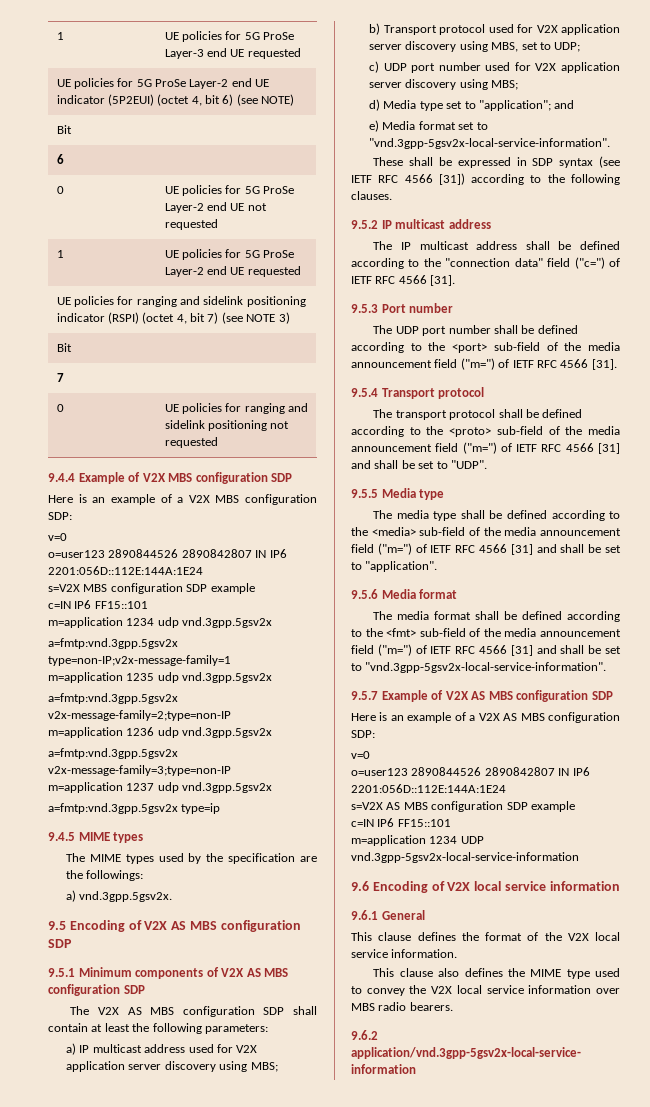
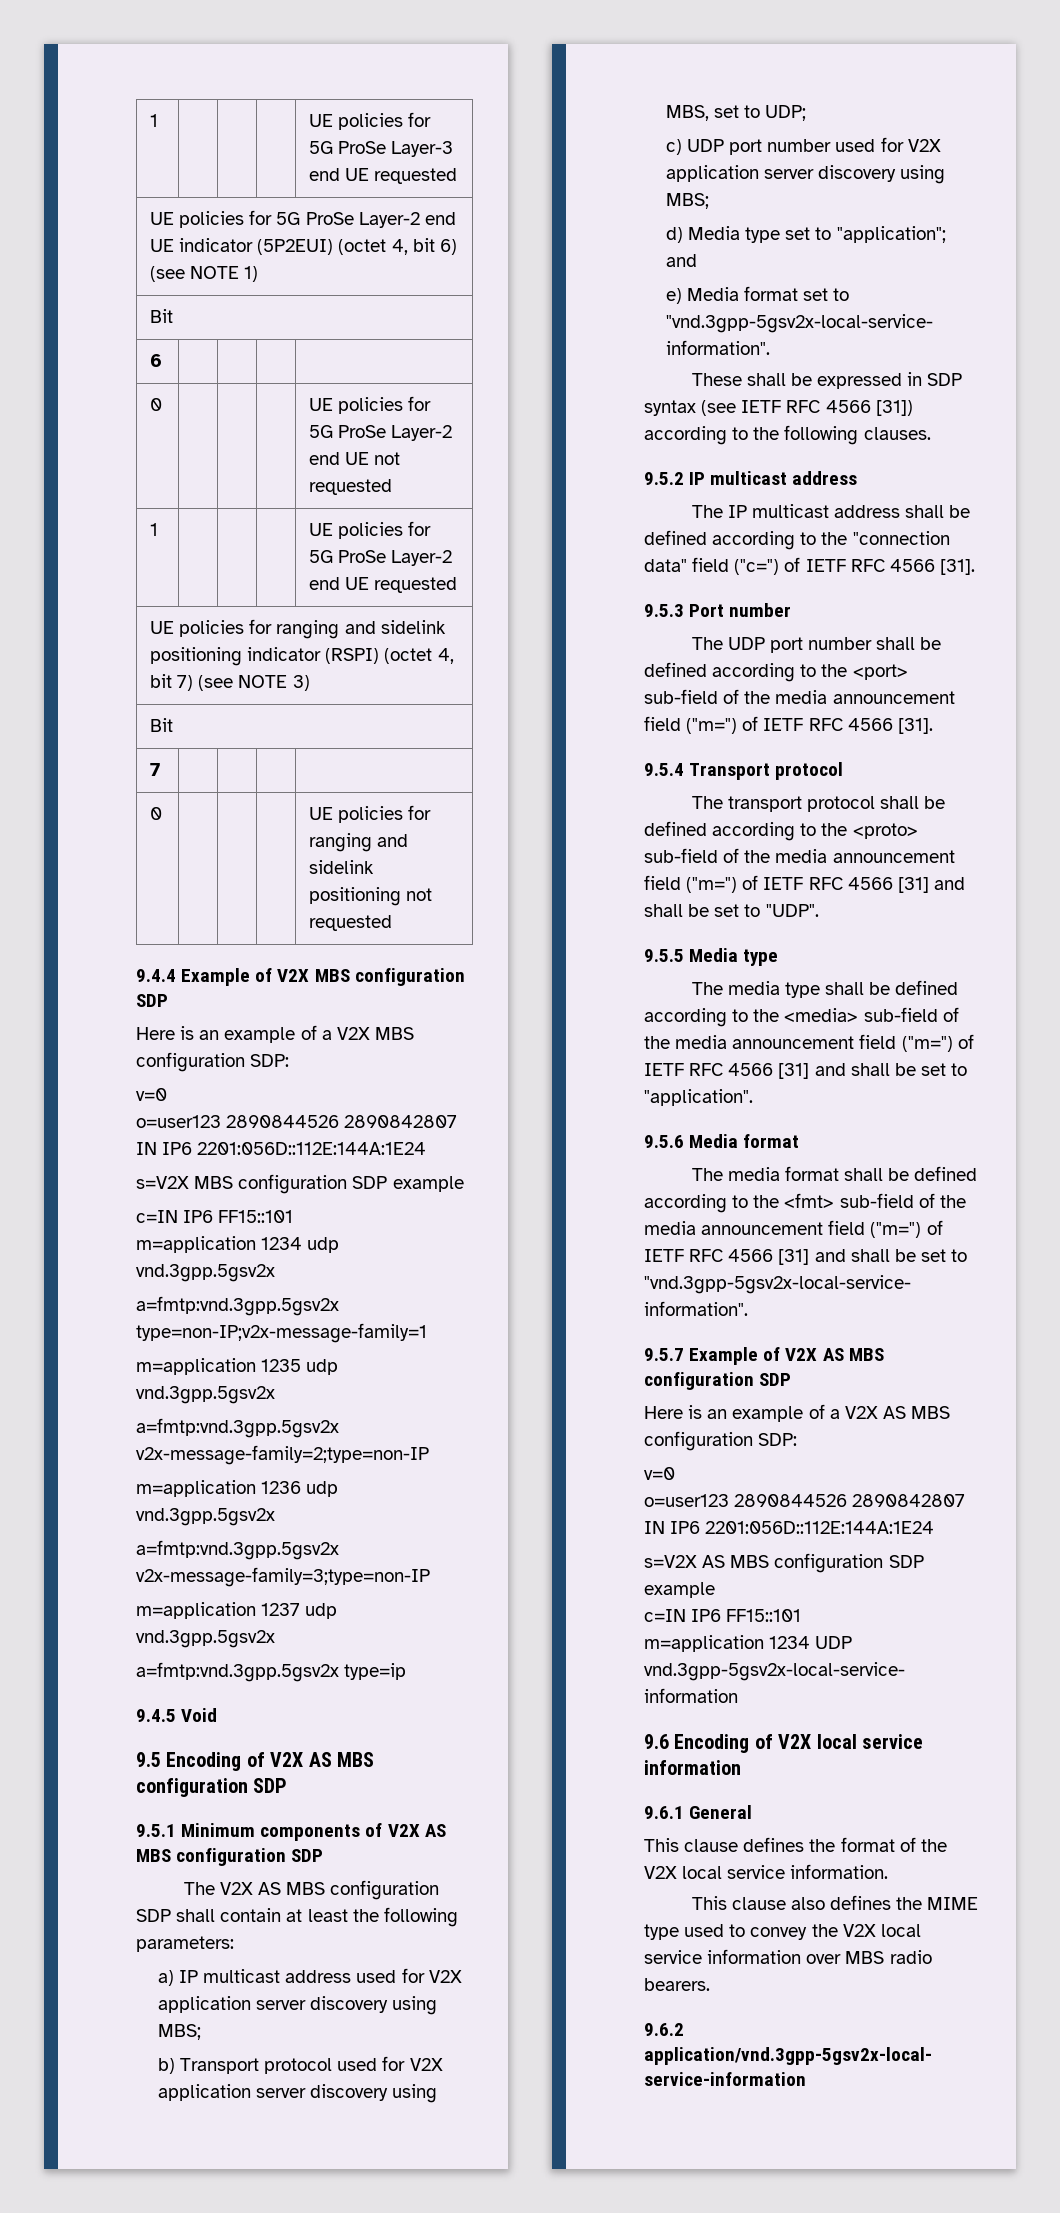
- UE policies for 5G ProSe Layer-2 end UE indicator (5P2EUI) (octet 4, bit 6) (see NOTE)
+ UE policies for 5G ProSe Layer-2 end UE indicator (5P2EUI) (octet 4, bit 6) (see NOTE 1)
- 9.4.5 MIME types
- The MIME types used by the specification are the followings:
- a) vnd.3gpp.5gsv2x.
+ 9.4.5 Void

